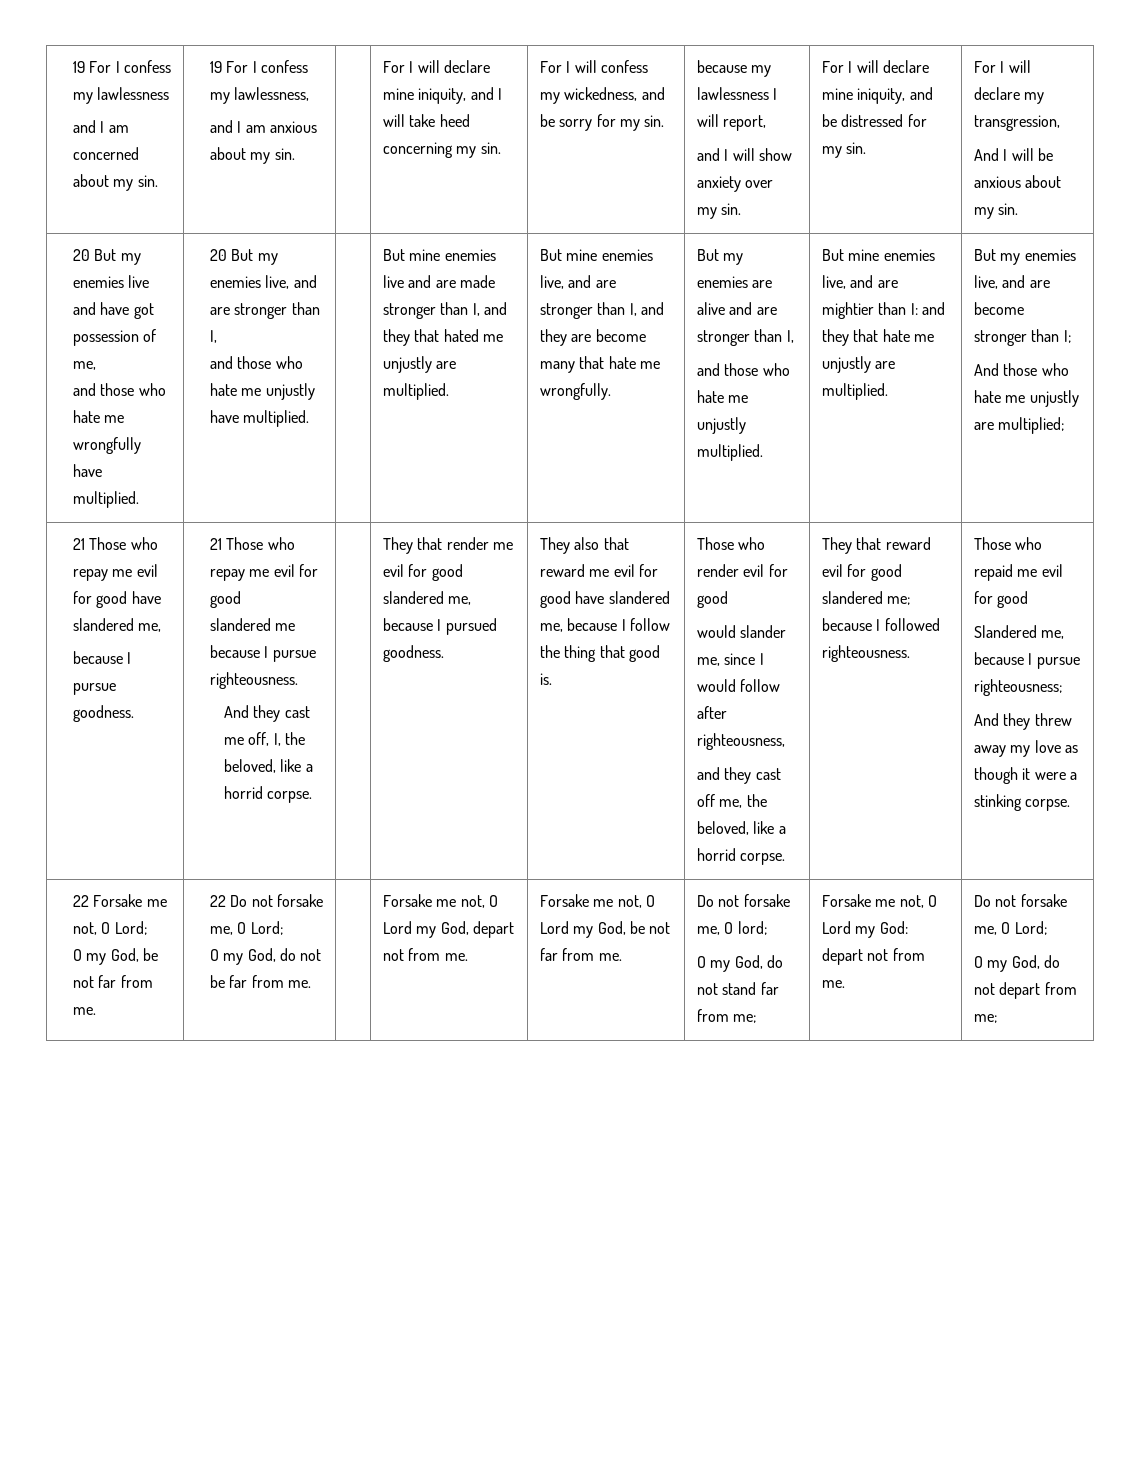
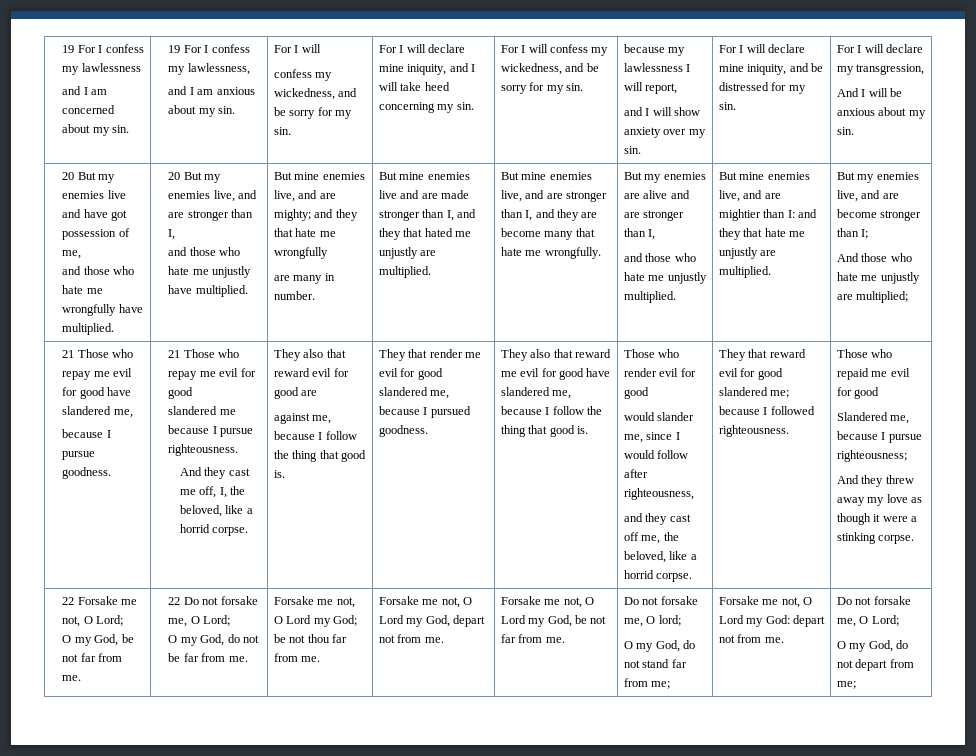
- and I am anxious about my sin.
+ and I am anxious about my sin. | For I will
+ confess my wickedness, and be sorry for my sin.
+ But mine enemies live, and are mighty; and they that hate me wrongfully
+ are many in number.
+ They also that reward evil for good are
+ against me, because I follow the thing that good is.
+ Forsake me not, O Lord my God; be not thou far from me.

